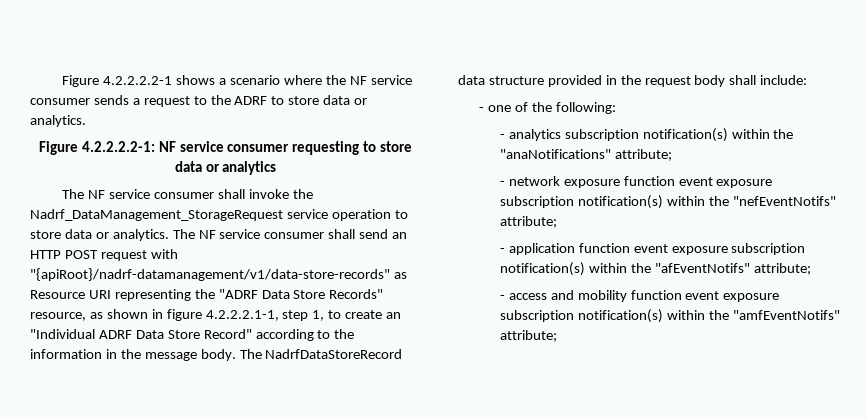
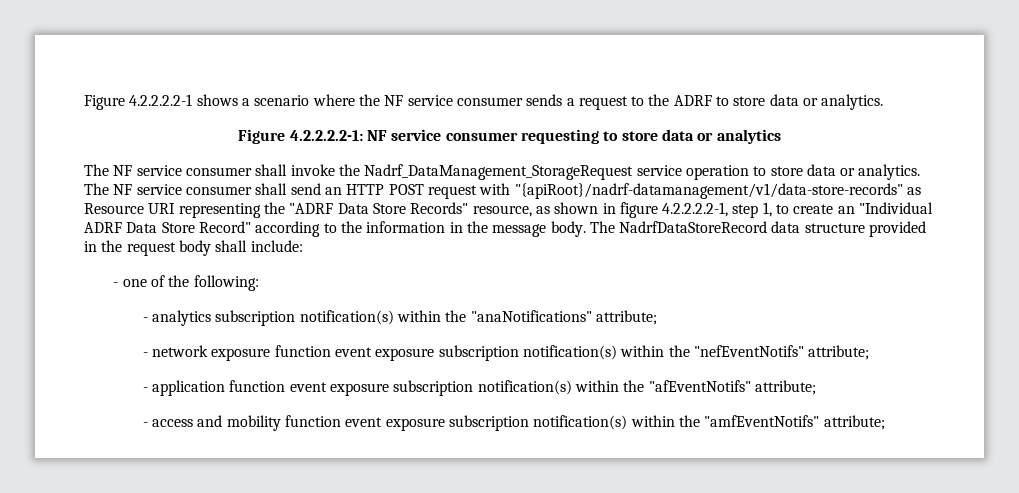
- The NF service consumer shall send an HTTP POST request with "{apiRoot}/nadrf-datamanagement/v1/data-store-records" as Resource URI representing the "ADRF Data Store Records" resource, as shown in figure 4.2.2.2.1-1, step 1, to create an "Individual ADRF Data Store Record" according to the information in the message body.
+ The NF service consumer shall send an HTTP POST request with "{apiRoot}/nadrf-datamanagement/v1/data-store-records" as Resource URI representing the "ADRF Data Store Records" resource, as shown in figure 4.2.2.2.2-1, step 1, to create an "Individual ADRF Data Store Record" according to the information in the message body.

